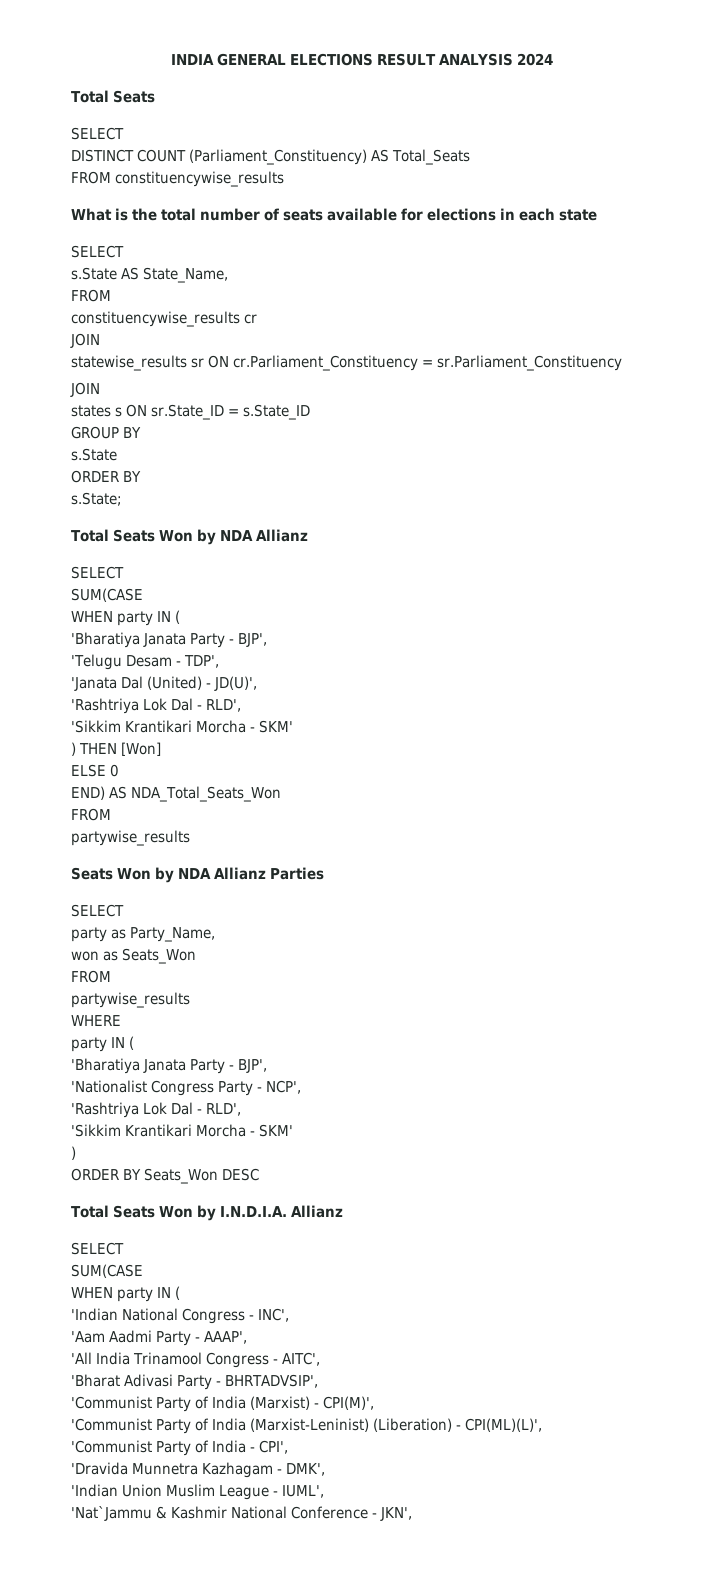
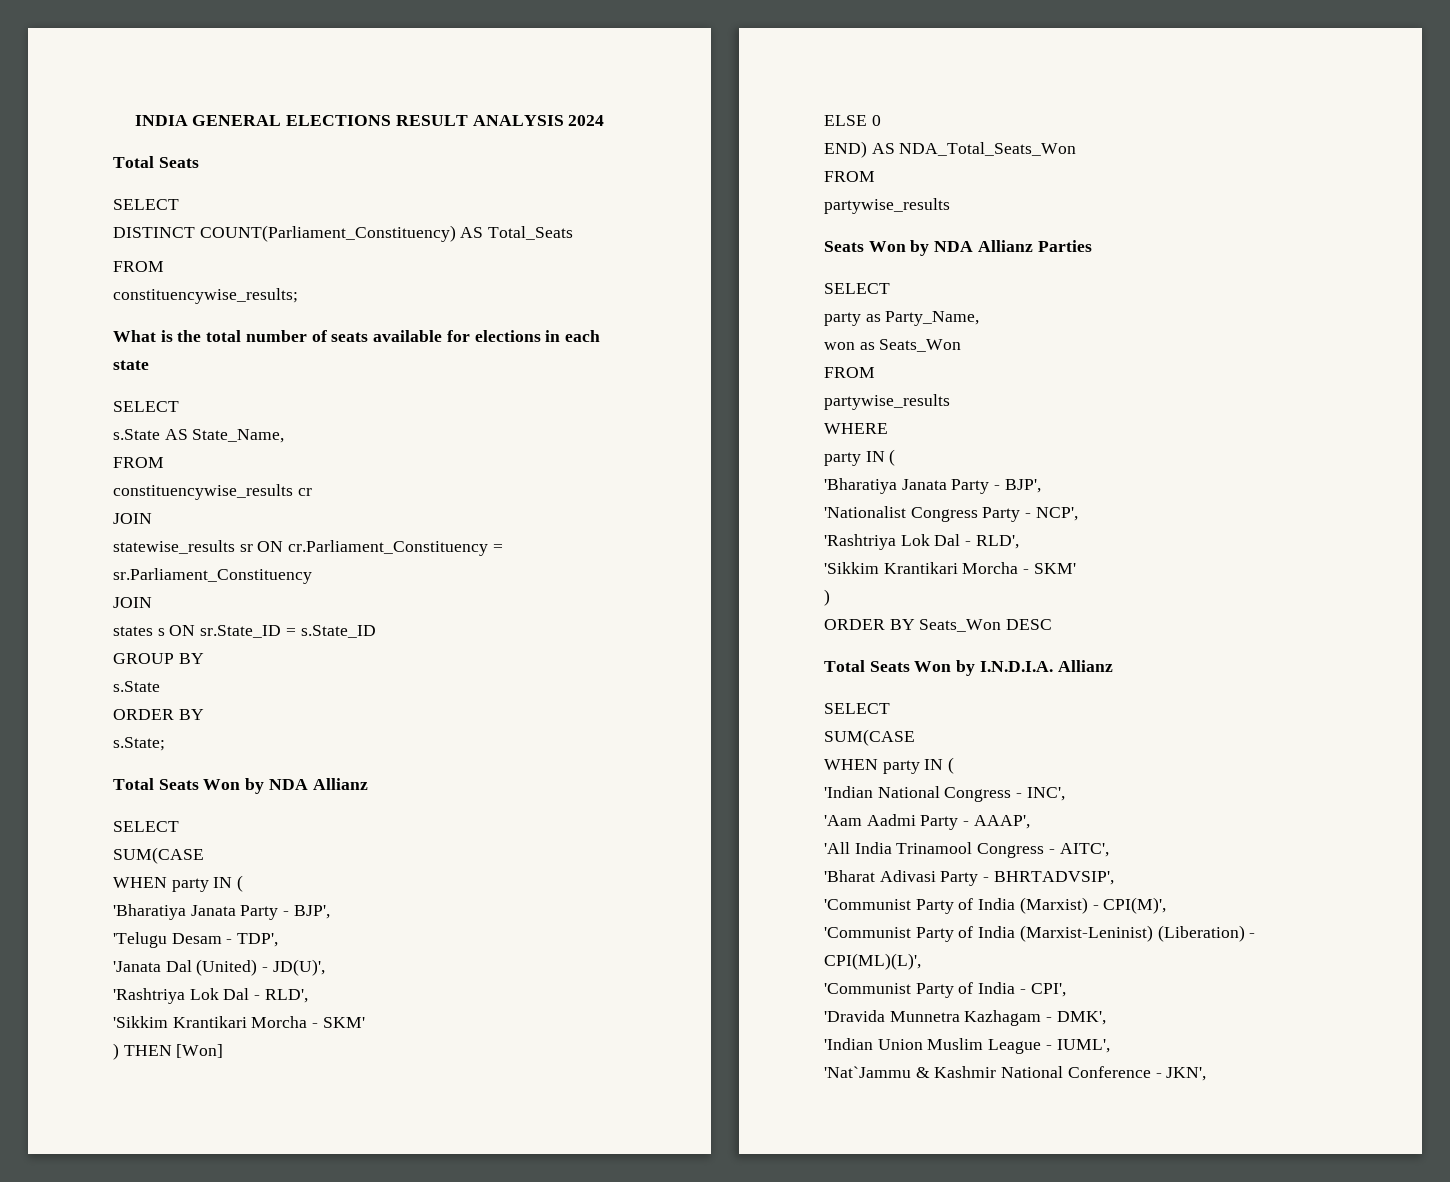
- DISTINCT COUNT (Parliament_Constituency) AS Total_Seats
- FROM constituencywise_results
+ DISTINCT COUNT(Parliament_Constituency) AS Total_Seats
+ FROM
+ constituencywise_results;

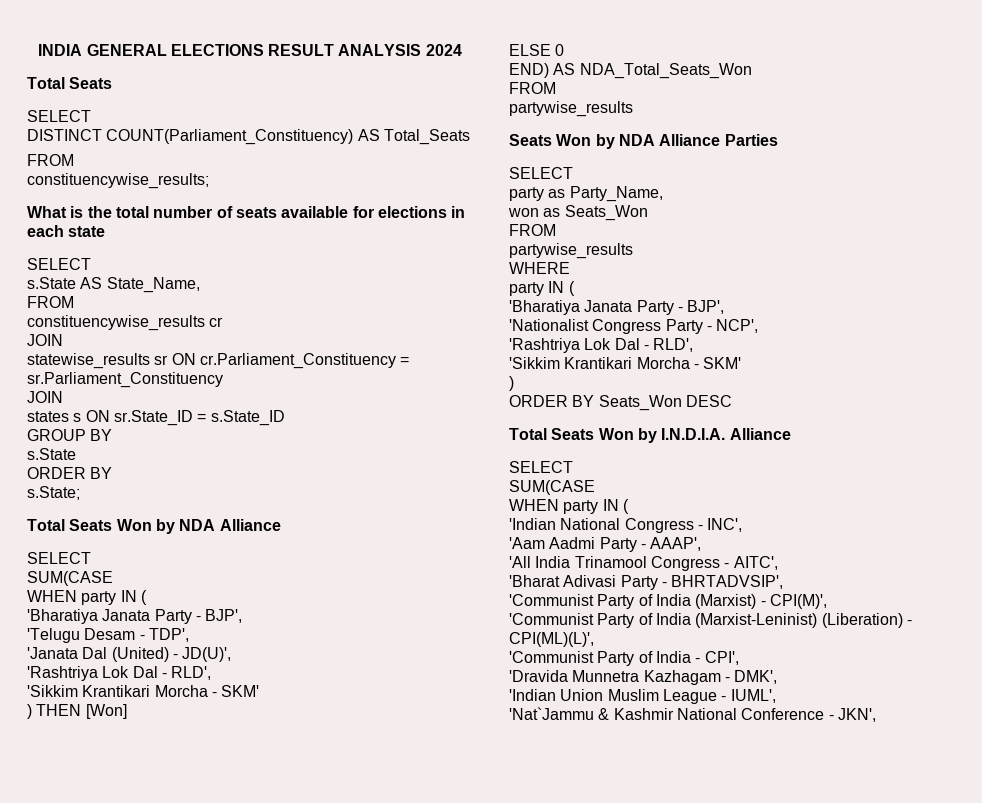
- Total Seats Won by NDA Allianz
+ Total Seats Won by NDA Alliance
- Seats Won by NDA Allianz Parties
+ Seats Won by NDA Alliance Parties
- Total Seats Won by I.N.D.I.A. Allianz
+ Total Seats Won by I.N.D.I.A. Alliance

